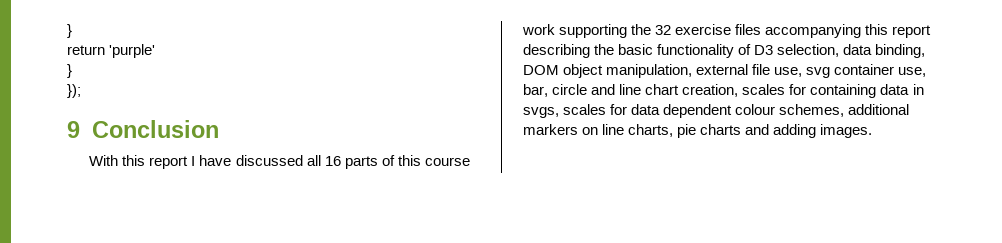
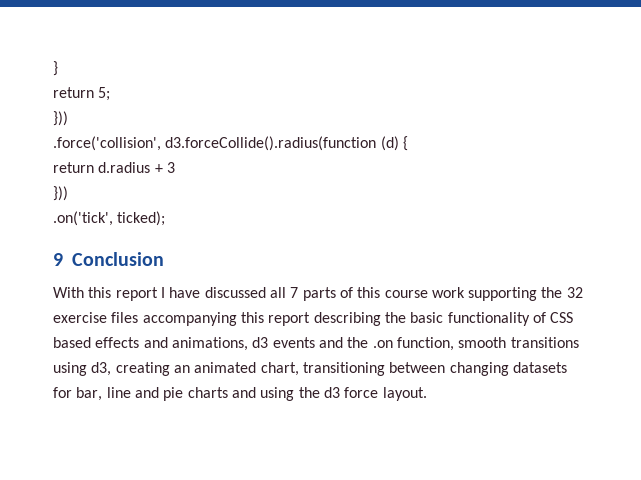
- return 'purple'
- }
- });
+ return 5;
+ }))
+ .force('collision', d3.forceCollide().radius(function (d) {
+ return d.radius + 3
+ }))
+ .on('tick', ticked);
- With this report I have discussed all 16 parts of this course work supporting the 32 exercise files accompanying this report describing the basic functionality of D3 selection, data binding, DOM object manipulation, external file use, svg container use, bar, circle and line chart creation, scales for containing data in svgs, scales for data dependent colour schemes, additional markers on line charts, pie charts and adding images.
+ With this report I have discussed all 7 parts of this course work supporting the 32 exercise files accompanying this report describing the basic functionality of CSS based effects and animations, d3 events and the .on function, smooth transitions using d3, creating an animated chart, transitioning between changing datasets for bar, line and pie charts and using the d3 force layout.

